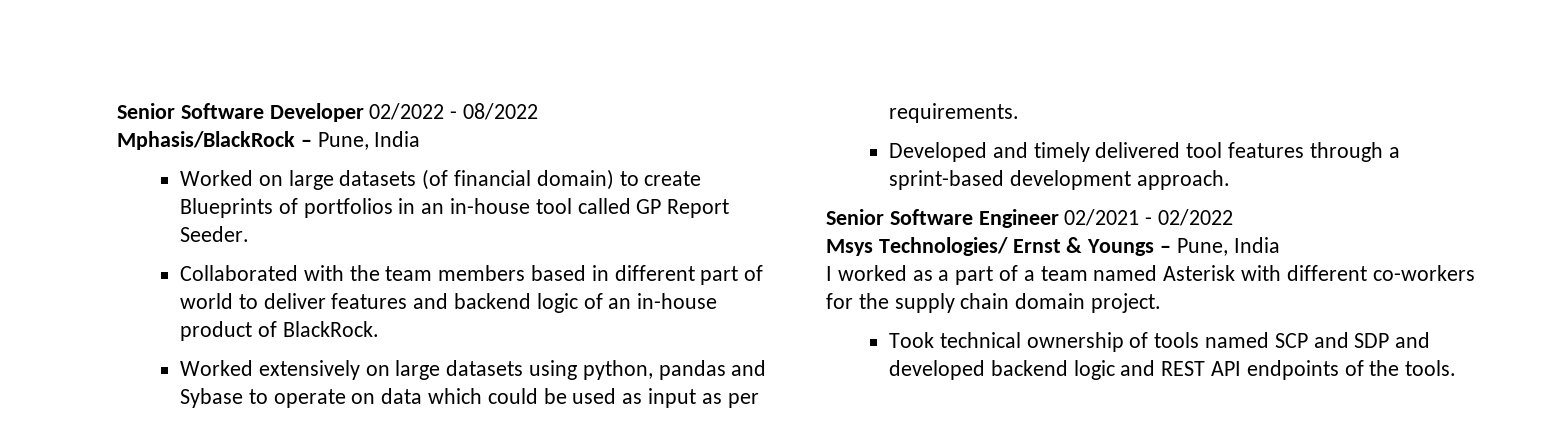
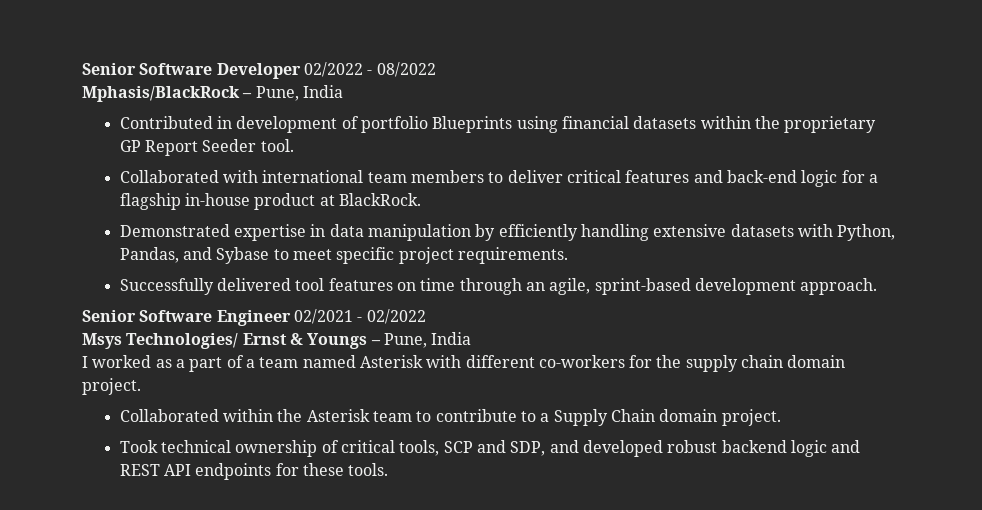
- Worked on large datasets (of financial domain) to create Blueprints of portfolios in an in-house tool called GP Report Seeder.
+ Contributed in development of portfolio Blueprints using financial datasets within the proprietary GP Report Seeder tool.
- Collaborated with the team members based in different part of world to deliver features and backend logic of an in-house product of BlackRock.
+ Collaborated with international team members to deliver critical features and back-end logic for a flagship in-house product at BlackRock.
- Worked extensively on large datasets using python, pandas and Sybase to operate on data which could be used as input as per requirements.
- Developed and timely delivered tool features through a sprint-based development approach.
+ Demonstrated expertise in data manipulation by efficiently handling extensive datasets with Python, Pandas, and Sybase to meet specific project requirements.
+ Successfully delivered tool features on time through an agile, sprint-based development approach.
+ Collaborated within the Asterisk team to contribute to a Supply Chain domain project.
- Took technical ownership of tools named SCP and SDP and developed backend logic and REST API endpoints of the tools.
+ Took technical ownership of critical tools, SCP and SDP, and developed robust backend logic and REST API endpoints for these tools.

